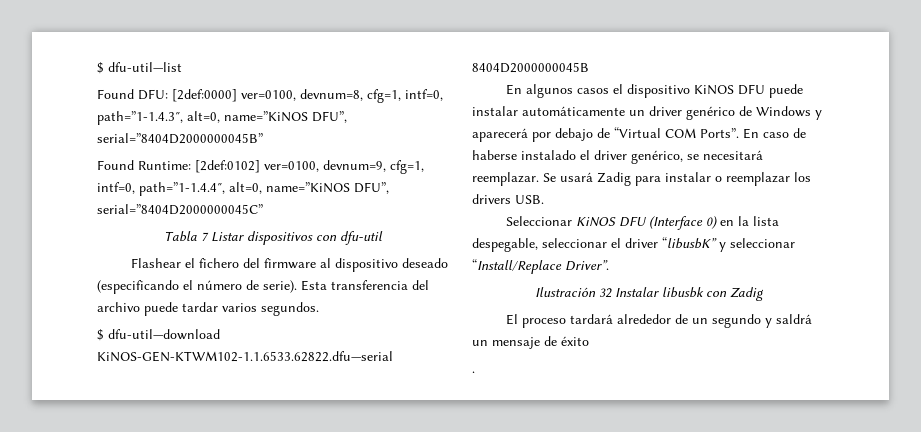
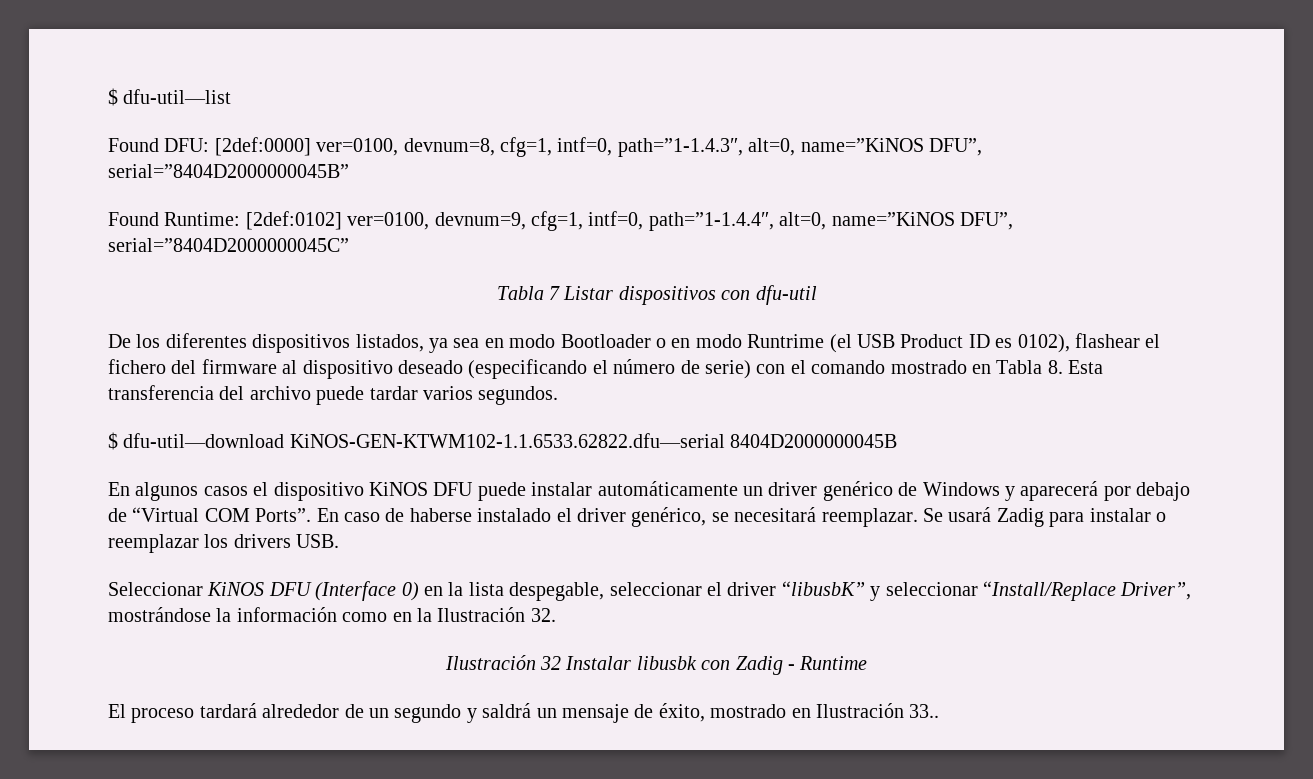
- Flashear el fichero del firmware al dispositivo deseado (especificando el número de serie). Esta transferencia del archivo puede tardar varios segundos.
+ De los diferentes dispositivos listados, ya sea en modo Bootloader o en modo Runtrime (el USB Product ID es 0102), flashear el fichero del firmware al dispositivo deseado (especificando el número de serie) con el comando mostrado en Tabla 8. Esta transferencia del archivo puede tardar varios segundos.
- Seleccionar KiNOS DFU (Interface 0) en la lista despegable, seleccionar el driver “libusbK” y seleccionar “Install/Replace Driver”.
+ Seleccionar KiNOS DFU (Interface 0) en la lista despegable, seleccionar el driver “libusbK” y seleccionar “Install/Replace Driver”, mostrándose la información como en la Ilustración 32.
- Ilustración 32 Instalar libusbk con Zadig
+ Ilustración 32 Instalar libusbk con Zadig - Runtime
- El proceso tardará alrededor de un segundo y saldrá un mensaje de éxito
- .
+ El proceso tardará alrededor de un segundo y saldrá un mensaje de éxito, mostrado en Ilustración 33..

